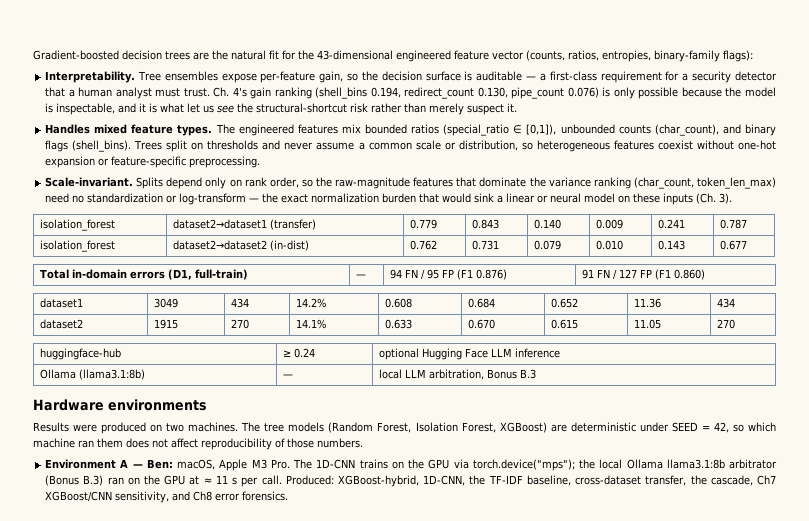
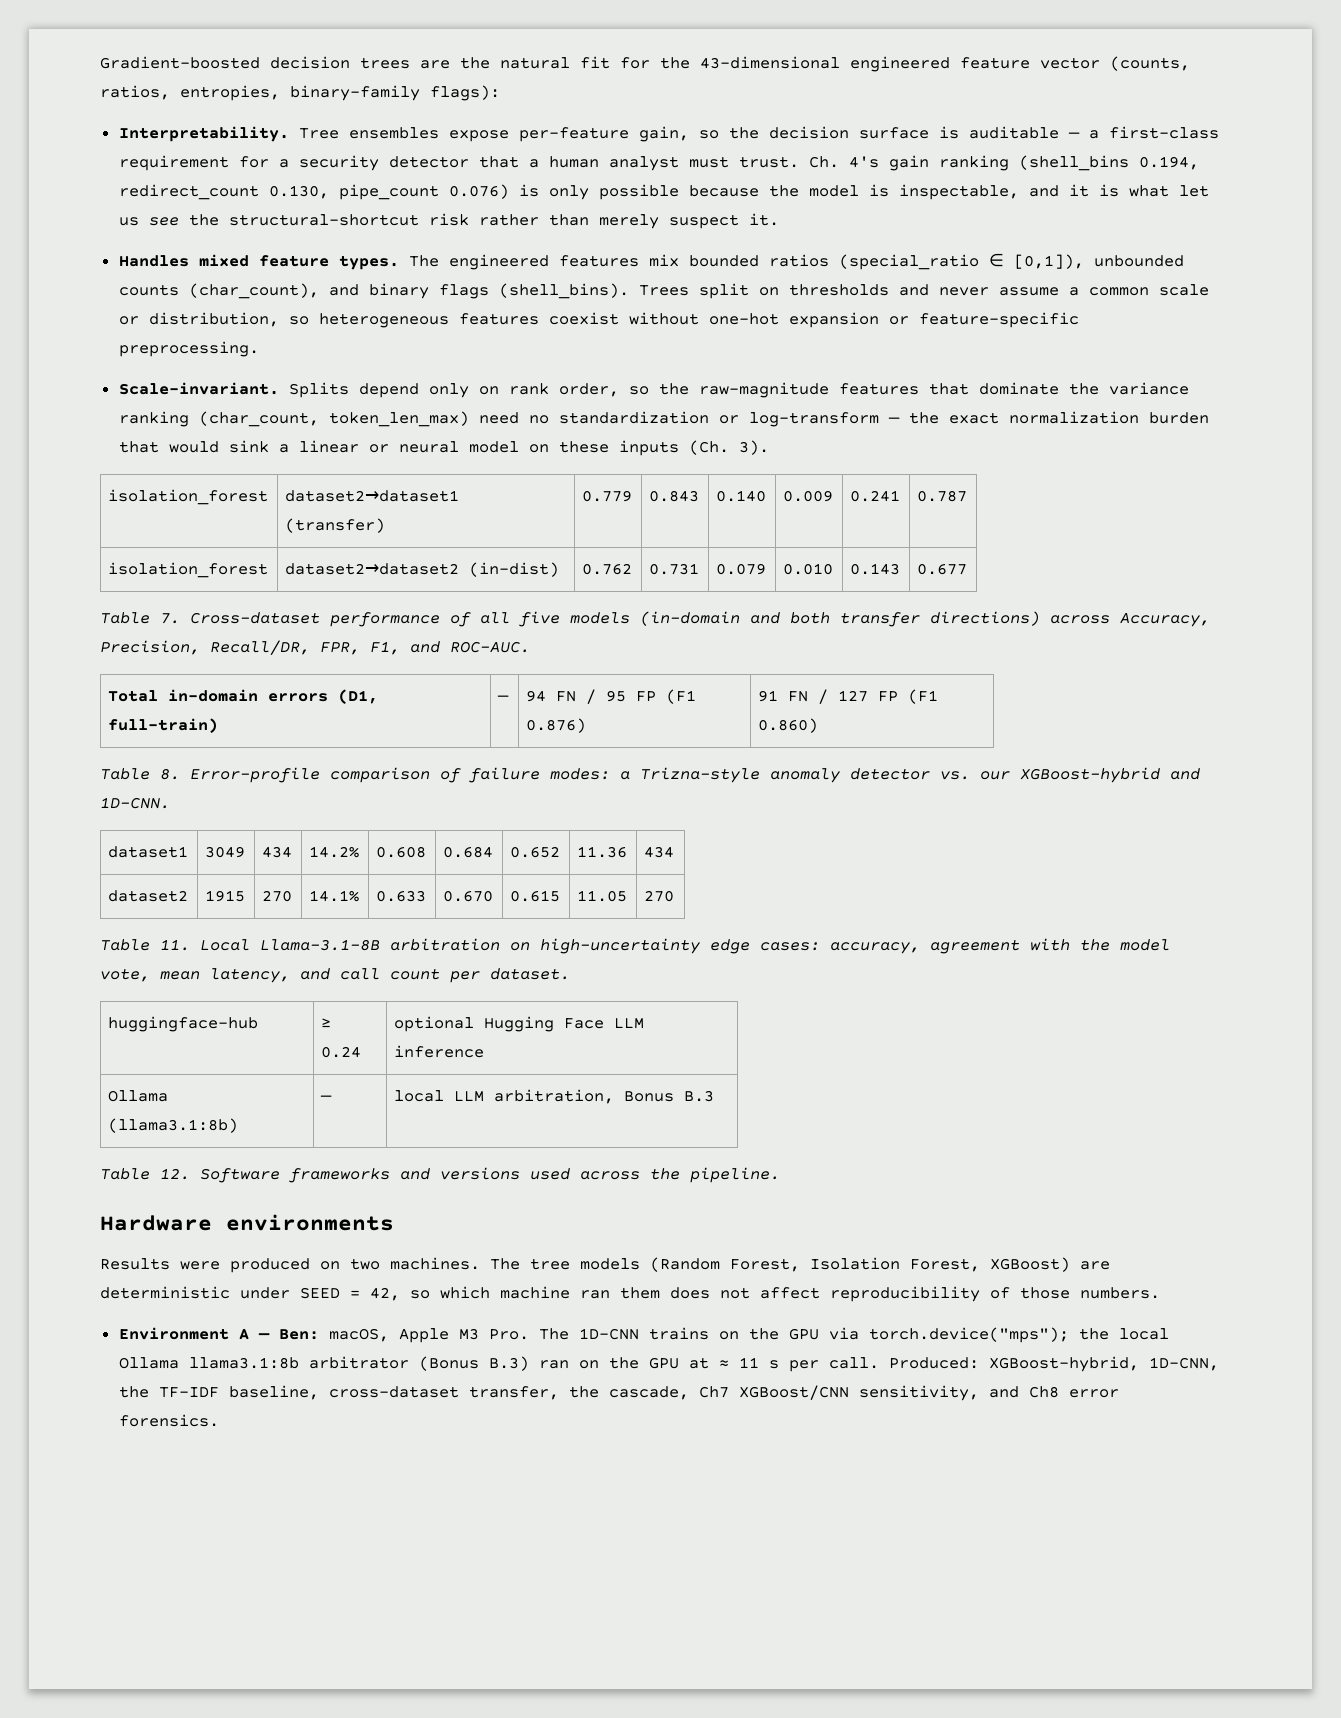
+ Table 7. Cross-dataset performance of all five models (in-domain and both transfer directions) across Accuracy, Precision, Recall/DR, FPR, F1, and ROC-AUC.
+ Table 8. Error-profile comparison of failure modes: a Trizna-style anomaly detector vs. our XGBoost-hybrid and 1D-CNN.
+ Table 11. Local Llama-3.1-8B arbitration on high-uncertainty edge cases: accuracy, agreement with the model vote, mean latency, and call count per dataset.
+ Table 12. Software frameworks and versions used across the pipeline.

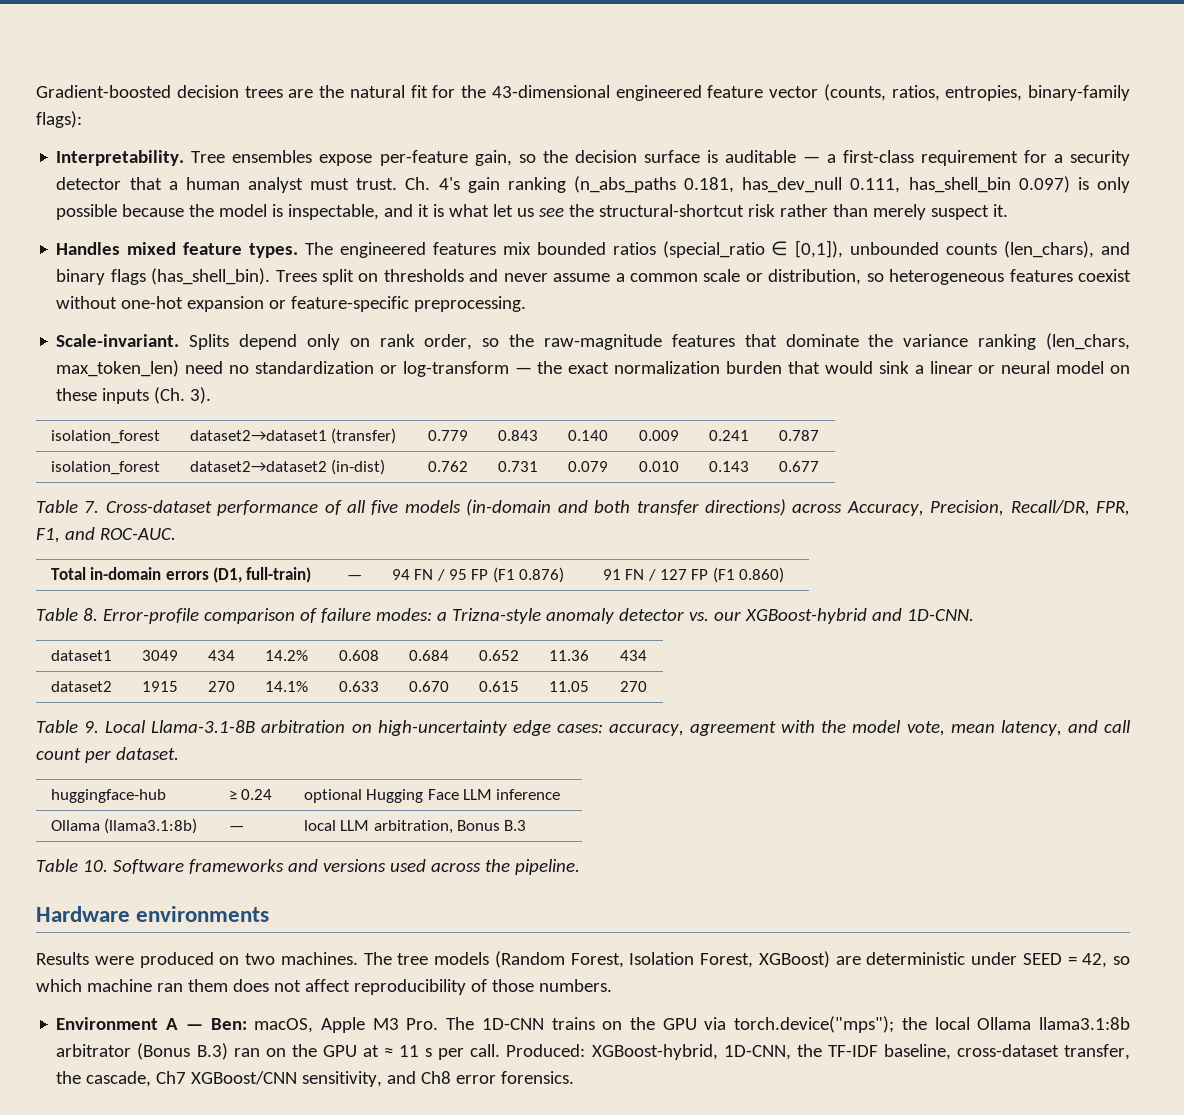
- Ch. 4's gain ranking (shell_bins 0.194, redirect_count 0.130, pipe_count 0.076) is only possible because the model is inspectable, and it is what let us see the structural-shortcut risk rather than merely suspect it.
+ Ch. 4's gain ranking (n_abs_paths 0.181, has_dev_null 0.111, has_shell_bin 0.097) is only possible because the model is inspectable, and it is what let us see the structural-shortcut risk rather than merely suspect it.
- The engineered features mix bounded ratios (special_ratio ∈ [0,1]), unbounded counts (char_count), and binary flags (shell_bins).
+ The engineered features mix bounded ratios (special_ratio ∈ [0,1]), unbounded counts (len_chars), and binary flags (has_shell_bin).
- Splits depend only on rank order, so the raw-magnitude features that dominate the variance ranking (char_count, token_len_max) need no standardization or log-transform — the exact normalization burden that would sink a linear or neural model on these inputs (Ch. 3).
+ Splits depend only on rank order, so the raw-magnitude features that dominate the variance ranking (len_chars, max_token_len) need no standardization or log-transform — the exact normalization burden that would sink a linear or neural model on these inputs (Ch. 3).
- Table 11. Local Llama-3.1-8B arbitration on high-uncertainty edge cases: accuracy, agreement with the model vote, mean latency, and call count per dataset.
+ Table 9. Local Llama-3.1-8B arbitration on high-uncertainty edge cases: accuracy, agreement with the model vote, mean latency, and call count per dataset.
- Table 12. Software frameworks and versions used across the pipeline.
+ Table 10. Software frameworks and versions used across the pipeline.

